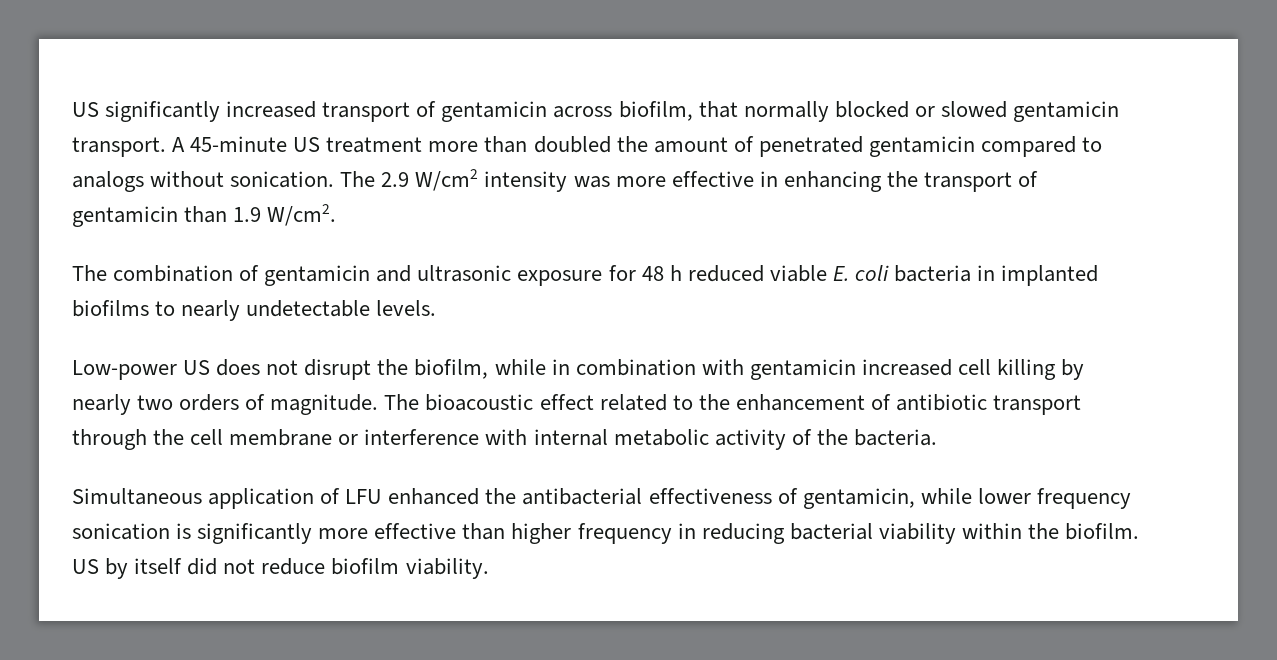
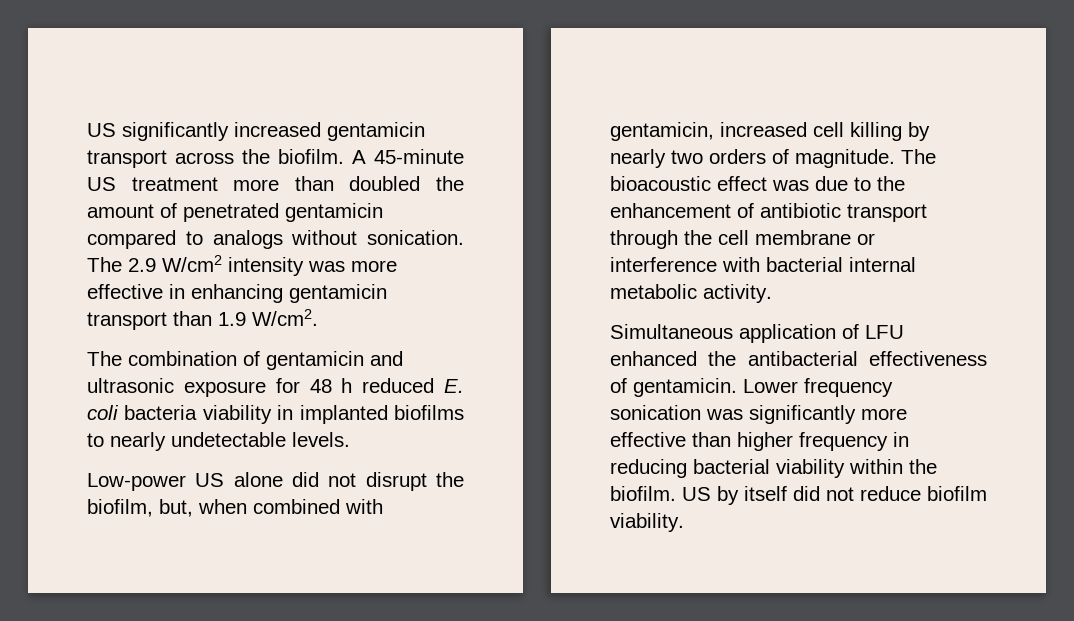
- US significantly increased transport of gentamicin across biofilm, that normally blocked or slowed gentamicin transport.
+ US significantly increased gentamicin transport across the biofilm.
- The 2.9 W/cm2 intensity was more effective in enhancing the transport of gentamicin than 1.9 W/cm2.
+ The 2.9 W/cm2 intensity was more effective in enhancing gentamicin transport than 1.9 W/cm2.
- The combination of gentamicin and ultrasonic exposure for 48 h reduced viable E. coli bacteria in implanted biofilms to nearly undetectable levels.
+ The combination of gentamicin and ultrasonic exposure for 48 h reduced E. coli bacteria viability in implanted biofilms to nearly undetectable levels.
- Low-power US does not disrupt the biofilm, while in combination with gentamicin increased cell killing by nearly two orders of magnitude.
+ Low-power US alone did not disrupt the biofilm, but, when combined with gentamicin, increased cell killing by nearly two orders of magnitude.
- The bioacoustic effect related to the enhancement of antibiotic transport through the cell membrane or interference with internal metabolic activity of the bacteria.
+ The bioacoustic effect was due to the enhancement of antibiotic transport through the cell membrane or interference with bacterial internal metabolic activity.
- Simultaneous application of LFU enhanced the antibacterial effectiveness of gentamicin, while lower frequency sonication is significantly more effective than higher frequency in reducing bacterial viability within the biofilm.
+ Simultaneous application of LFU enhanced the antibacterial effectiveness of gentamicin. Lower frequency sonication was significantly more effective than higher frequency in reducing bacterial viability within the biofilm.

